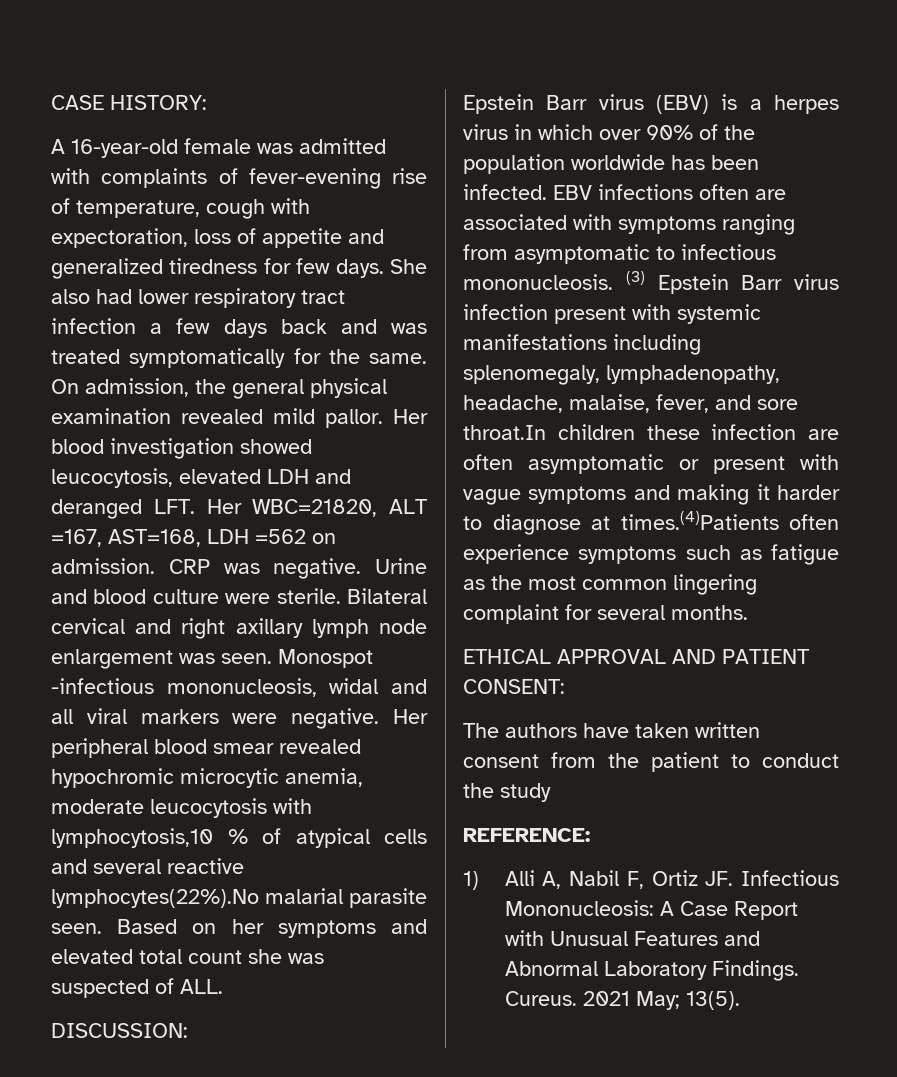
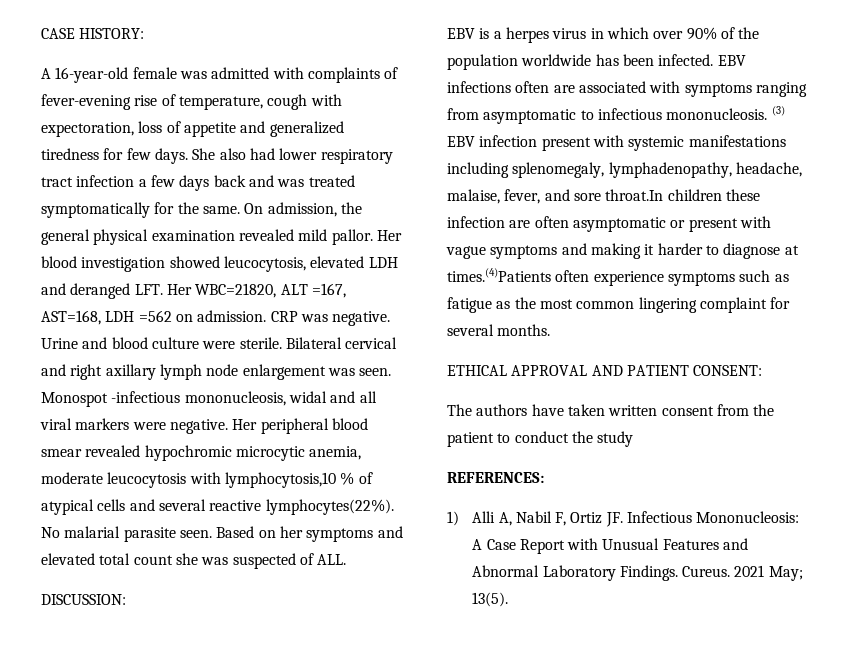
- Her peripheral blood smear revealed hypochromic microcytic anemia, moderate leucocytosis with lymphocytosis,10 % of atypical cells and several reactive lymphocytes(22%).No malarial parasite seen.
+ Her peripheral blood smear revealed hypochromic microcytic anemia, moderate leucocytosis with lymphocytosis,10 % of atypical cells and several reactive lymphocytes(22%). No malarial parasite seen.
- Epstein Barr virus (EBV) is a herpes virus in which over 90% of the population worldwide has been infected.
+ EBV is a herpes virus in which over 90% of the population worldwide has been infected.
- (3) Epstein Barr virus infection present with systemic manifestations including splenomegaly, lymphadenopathy, headache, malaise, fever, and sore throat.In children these infection are often asymptomatic or present with vague symptoms and making it harder to diagnose at times.(4)Patients often experience symptoms such as fatigue as the most common lingering complaint for several months.
+ (3) EBV infection present with systemic manifestations including splenomegaly, lymphadenopathy, headache, malaise, fever, and sore throat.In children these infection are often asymptomatic or present with vague symptoms and making it harder to diagnose at times.(4)Patients often experience symptoms such as fatigue as the most common lingering complaint for several months.
- REFERENCE:
+ REFERENCES:

